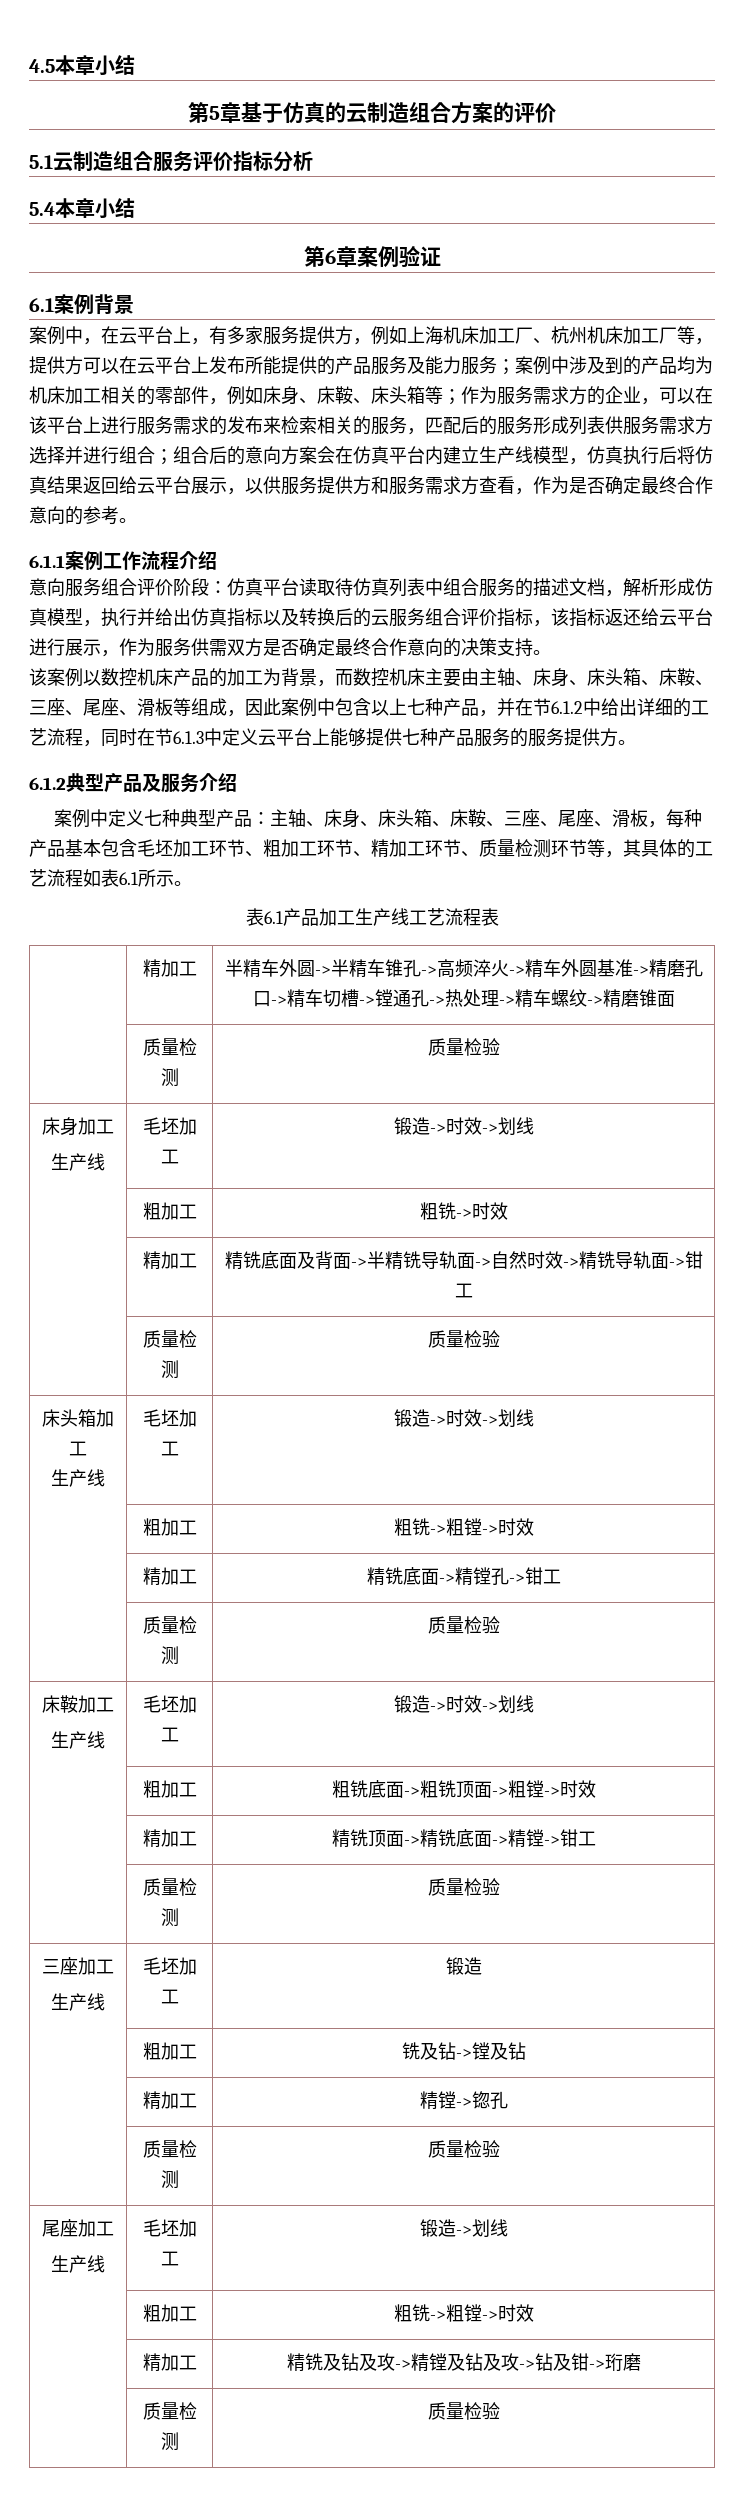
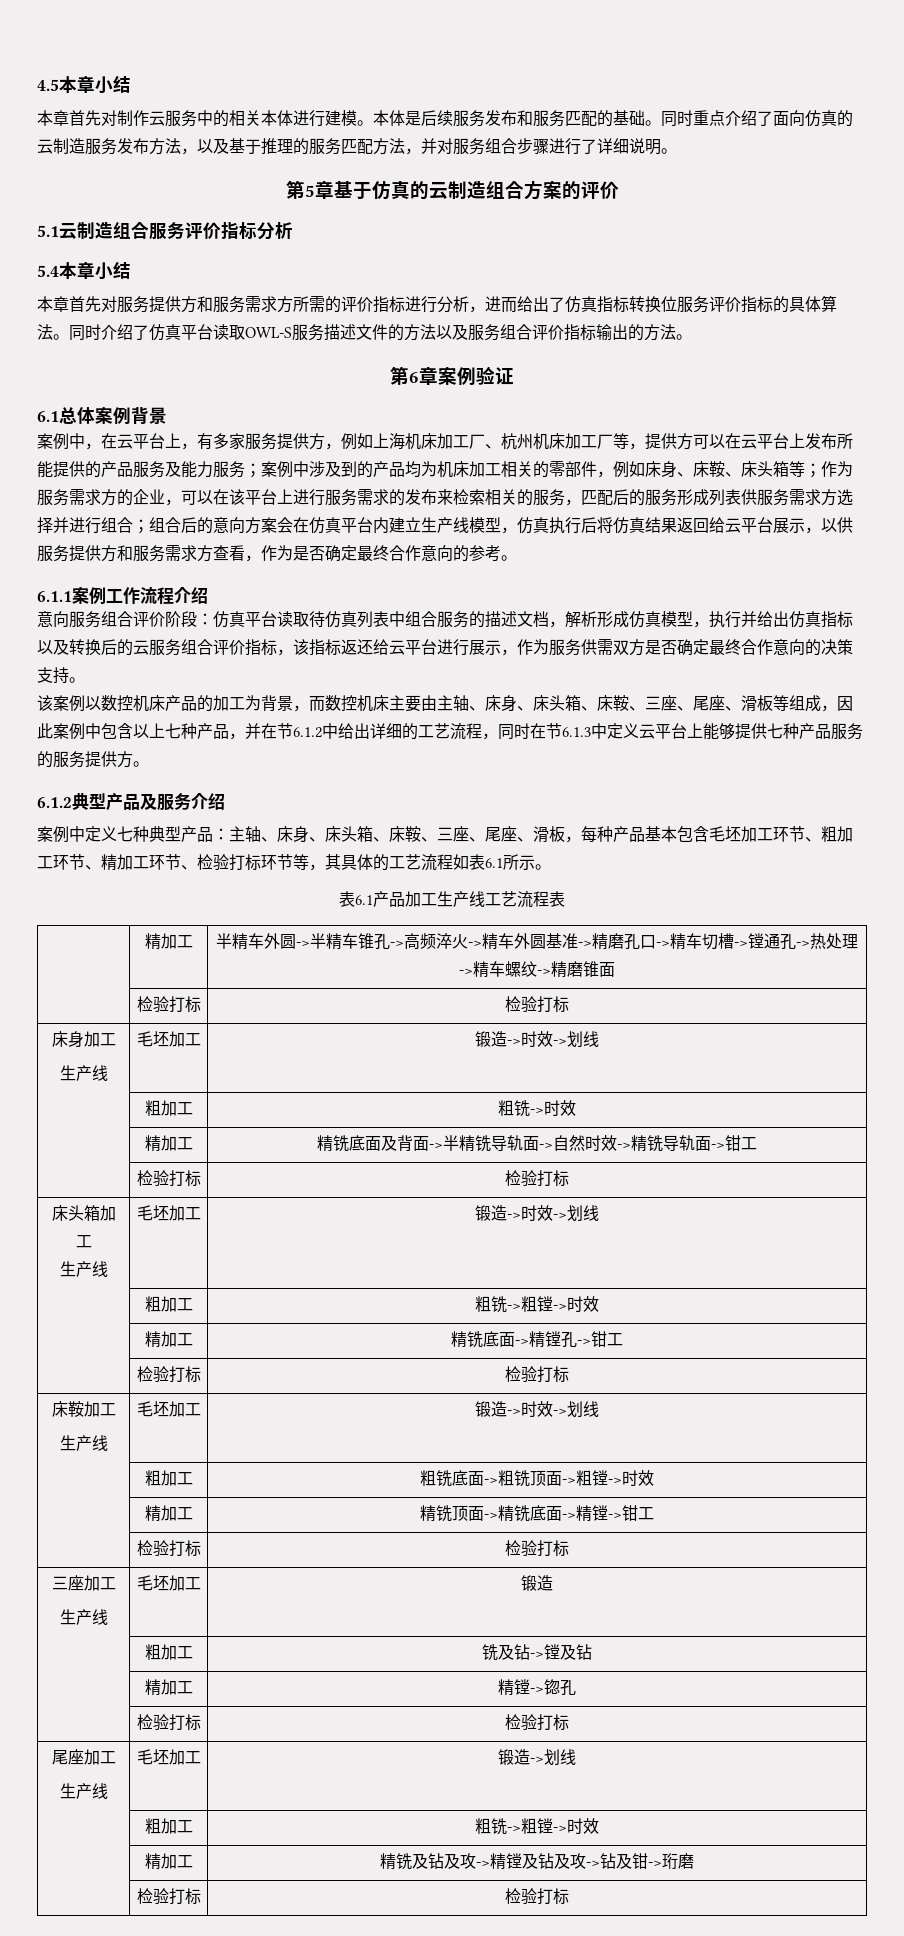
+ 本章首先对制作云服务中的相关本体进行建模。本体是后续服务发布和服务匹配的基础。同时重点介绍了面向仿真的云制造服务发布方法，以及基于推理的服务匹配方法，并对服务组合步骤进行了详细说明。
+ 本章首先对服务提供方和服务需求方所需的评价指标进行分析，进而给出了仿真指标转换位服务评价指标的具体算法。同时介绍了仿真平台读取OWL-S服务描述文件的方法以及服务组合评价指标输出的方法。
- 6.1案例背景
+ 6.1总体案例背景
- 案例中定义七种典型产品：主轴、床身、床头箱、床鞍、三座、尾座、滑板，每种产品基本包含毛坯加工环节、粗加工环节、精加工环节、质量检测环节等，其具体的工艺流程如表6.1所示。
+ 案例中定义七种典型产品：主轴、床身、床头箱、床鞍、三座、尾座、滑板，每种产品基本包含毛坯加工环节、粗加工环节、精加工环节、检验打标环节等，其具体的工艺流程如表6.1所示。
  | 精加工 | 半精车外圆->半精车锥孔->高频淬火->精车外圆基准->精磨孔口->精车切槽->镗通孔->热处理->精车螺纹->精磨锥面
- | 质量检测 | 质量检验
+ | 检验打标 | 检验打标
  | 精加工 | 精铣底面及背面->半精铣导轨面->自然时效->精铣导轨面->钳工
- | 质量检测 | 质量检验
+ | 检验打标 | 检验打标
  | 精加工 | 精铣底面->精镗孔->钳工
- | 质量检测 | 质量检验
+ | 检验打标 | 检验打标
  | 精加工 | 精铣顶面->精铣底面->精镗->钳工
- | 质量检测 | 质量检验
+ | 检验打标 | 检验打标
  | 精加工 | 精镗->锪孔
- | 质量检测 | 质量检验
+ | 检验打标 | 检验打标
  | 精加工 | 精铣及钻及攻->精镗及钻及攻->钻及钳->珩磨
- | 质量检测 | 质量检验
+ | 检验打标 | 检验打标

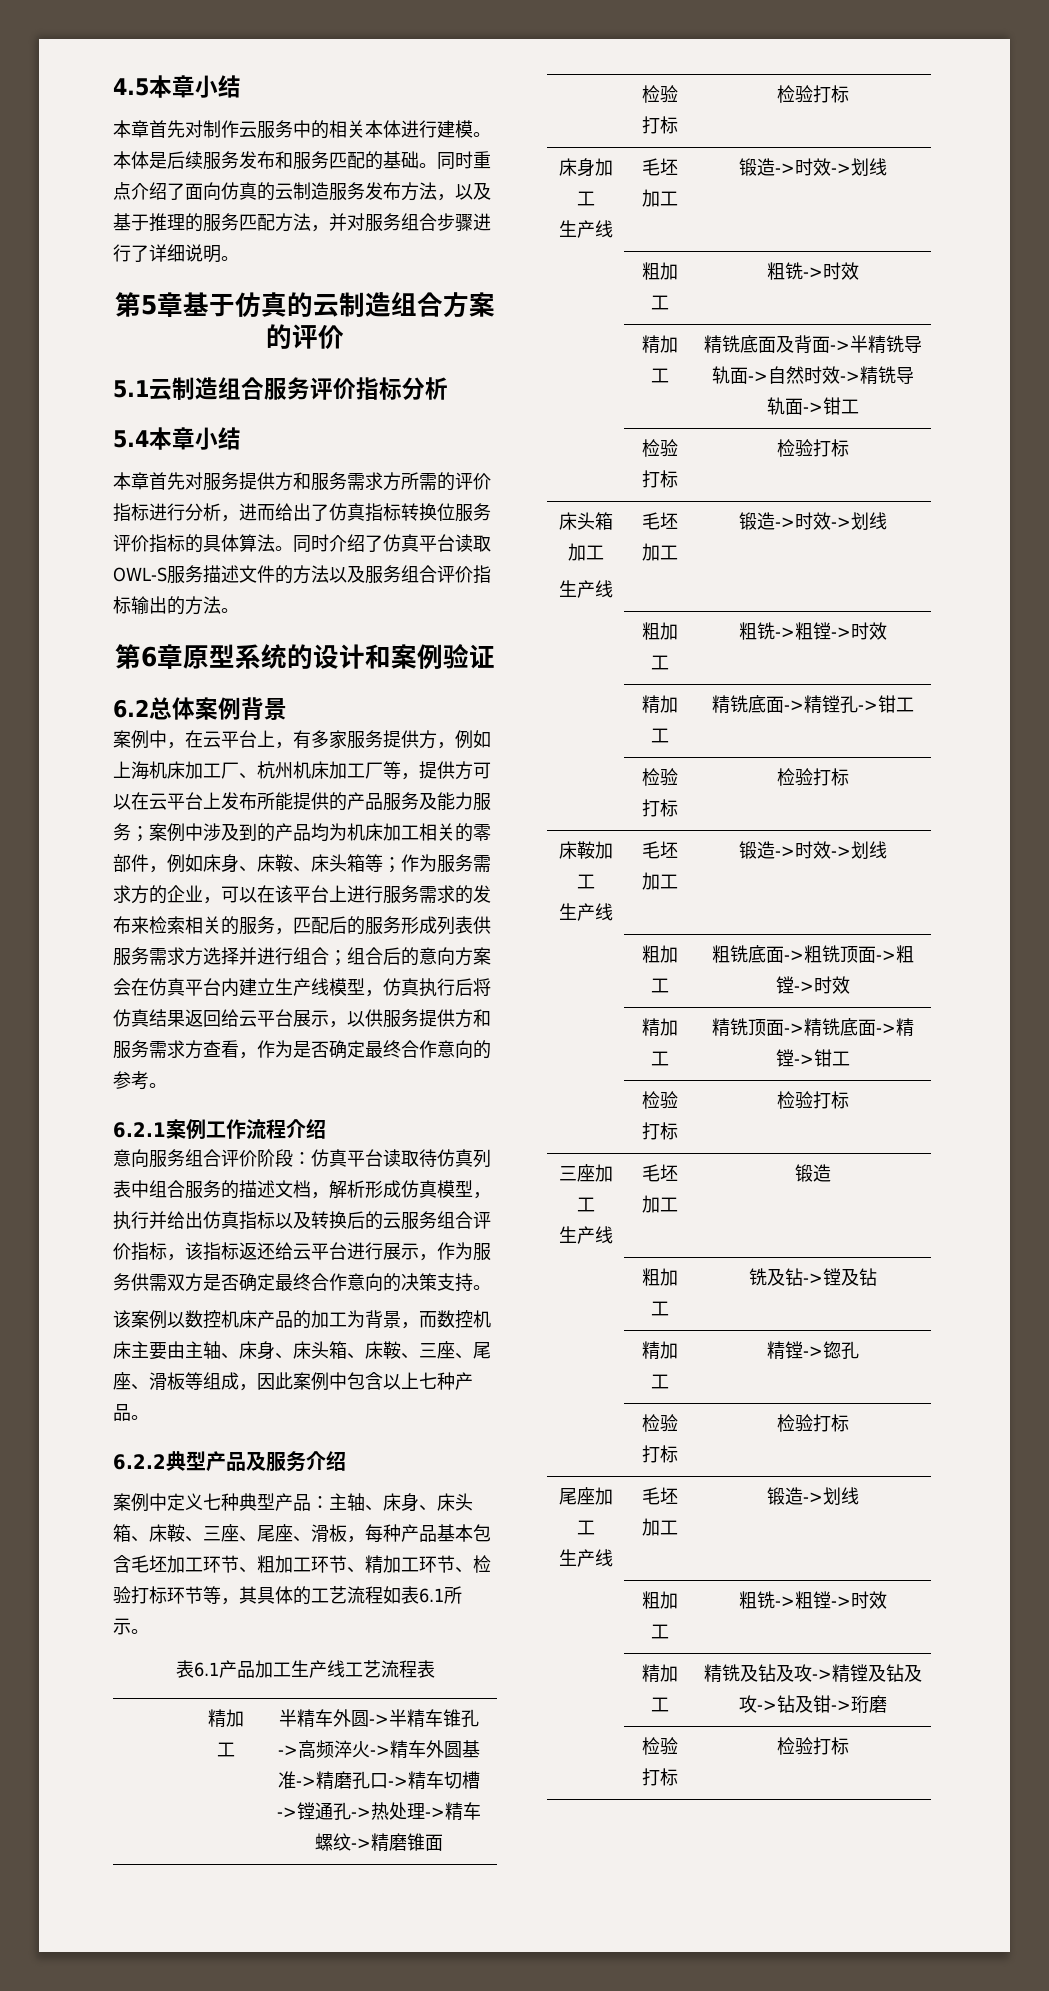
- 第6章案例验证
+ 第6章原型系统的设计和案例验证
- 6.1总体案例背景
+ 6.2总体案例背景
- 6.1.1案例工作流程介绍
+ 6.2.1案例工作流程介绍
- 该案例以数控机床产品的加工为背景，而数控机床主要由主轴、床身、床头箱、床鞍、三座、尾座、滑板等组成，因此案例中包含以上七种产品，并在节6.1.2中给出详细的工艺流程，同时在节6.1.3中定义云平台上能够提供七种产品服务的服务提供方。
- 6.1.2典型产品及服务介绍
+ 该案例以数控机床产品的加工为背景，而数控机床主要由主轴、床身、床头箱、床鞍、三座、尾座、滑板等组成，因此案例中包含以上七种产品。
+ 6.2.2典型产品及服务介绍

